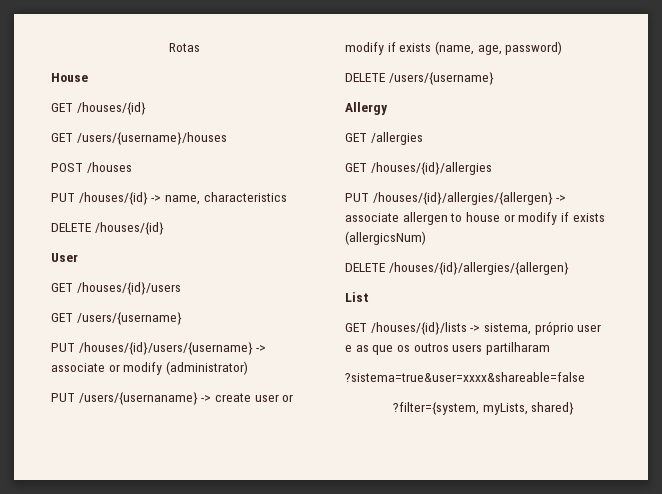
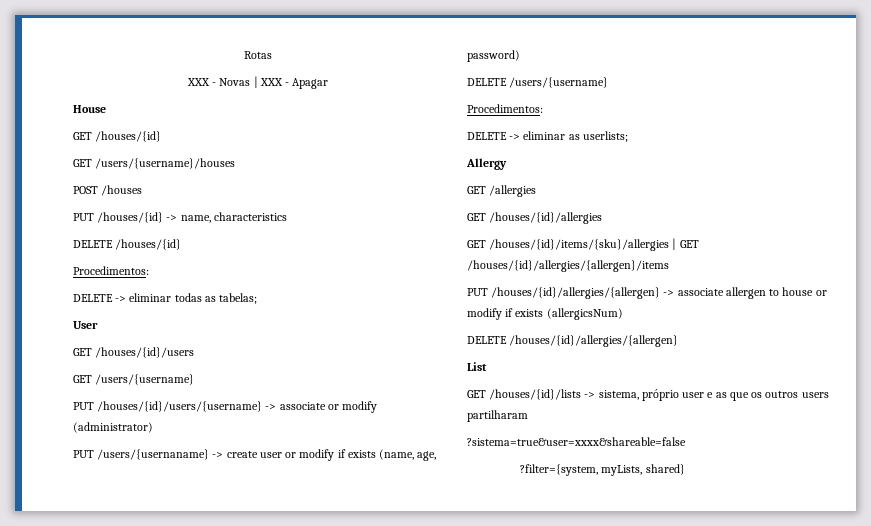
+ XXX - Novas | XXX - Apagar
  DELETE /houses/{id}
+ Procedimentos:
+ DELETE -> eliminar todas as tabelas;
  DELETE /users/{username}
+ Procedimentos:
+ DELETE -> eliminar as userlists;
+ GET /houses/{id}/items/{sku}/allergies | GET /houses/{id}/allergies/{allergen}/items

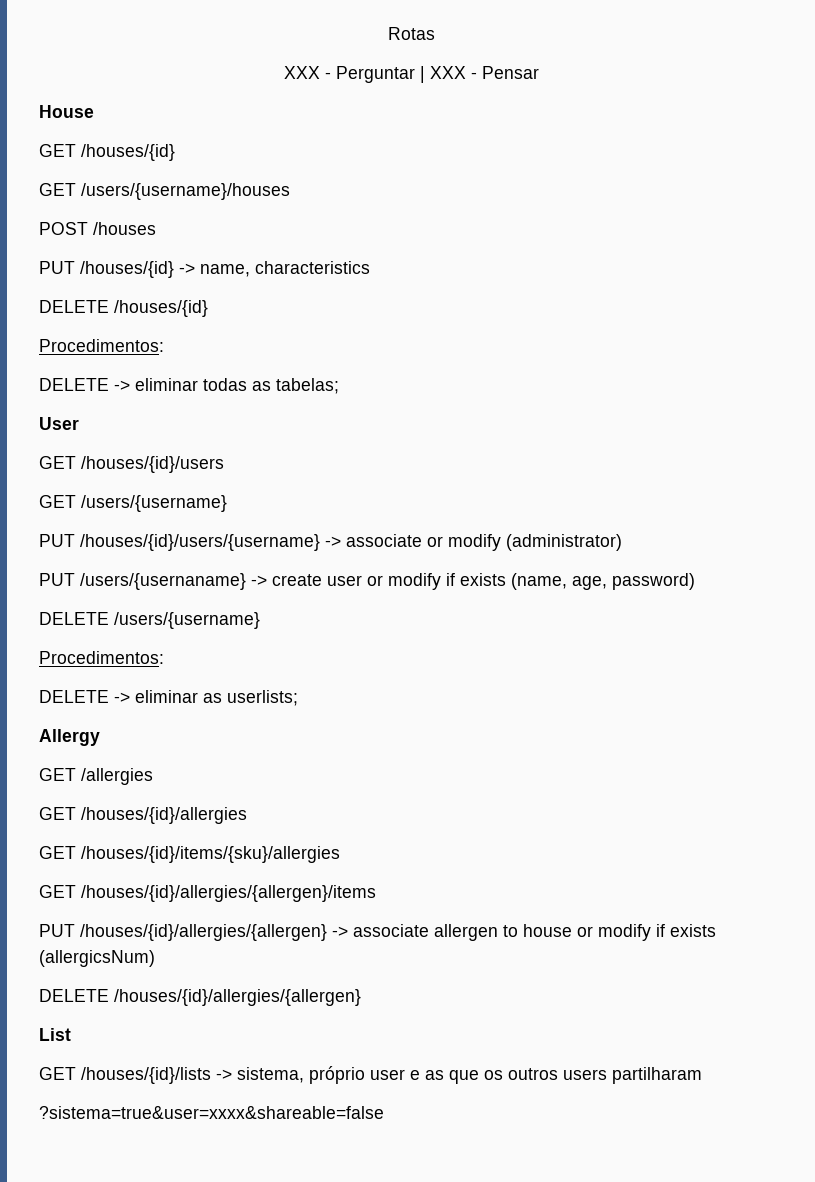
- XXX - Novas | XXX - Apagar
+ XXX - Perguntar | XXX - Pensar
- GET /houses/{id}/items/{sku}/allergies | GET /houses/{id}/allergies/{allergen}/items
+ GET /houses/{id}/items/{sku}/allergies
+ GET /houses/{id}/allergies/{allergen}/items
- ?filter={system, myLists, shared}

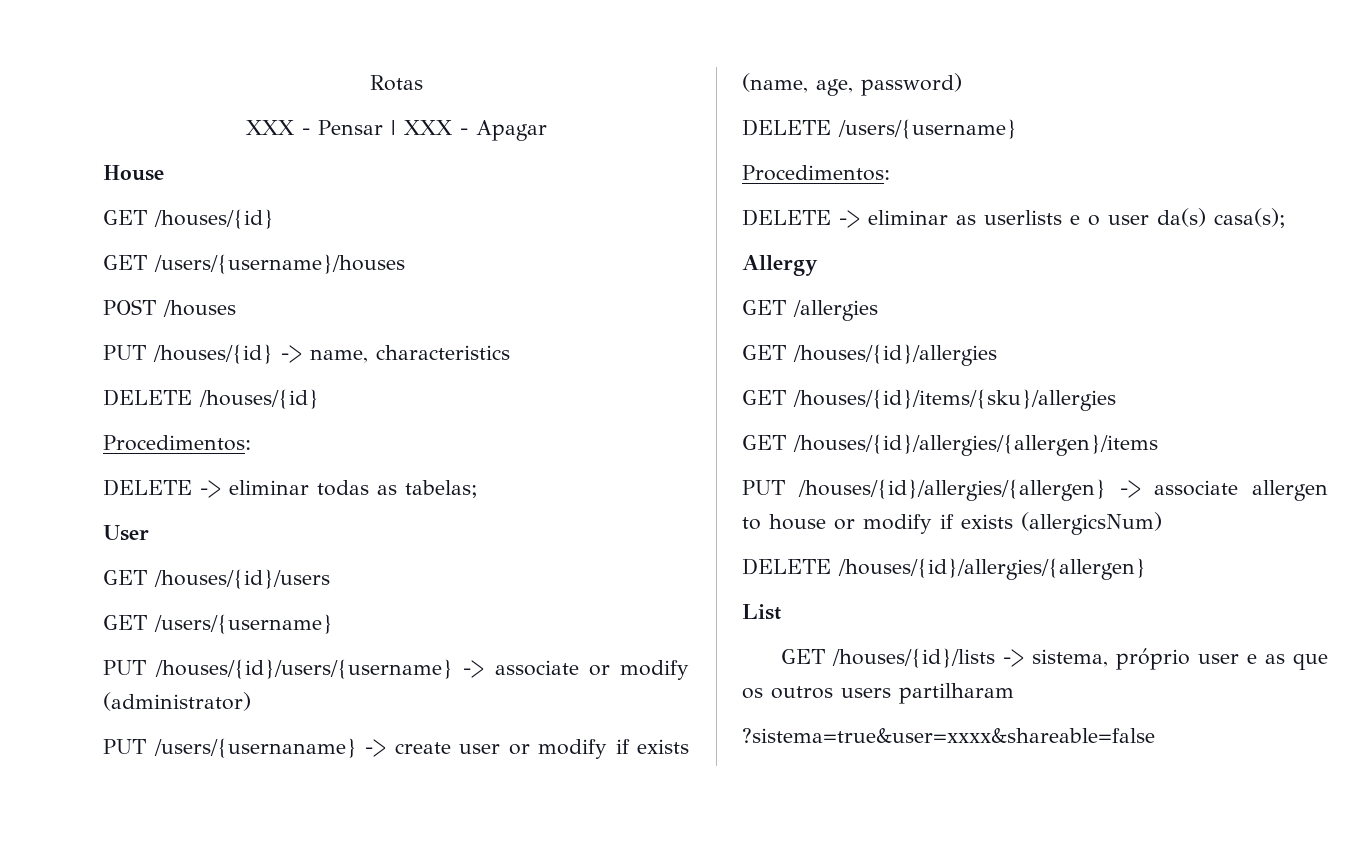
- XXX - Perguntar | XXX - Pensar
+ XXX - Pensar | XXX - Apagar
- DELETE -> eliminar as userlists;
+ DELETE -> eliminar as userlists e o user da(s) casa(s);

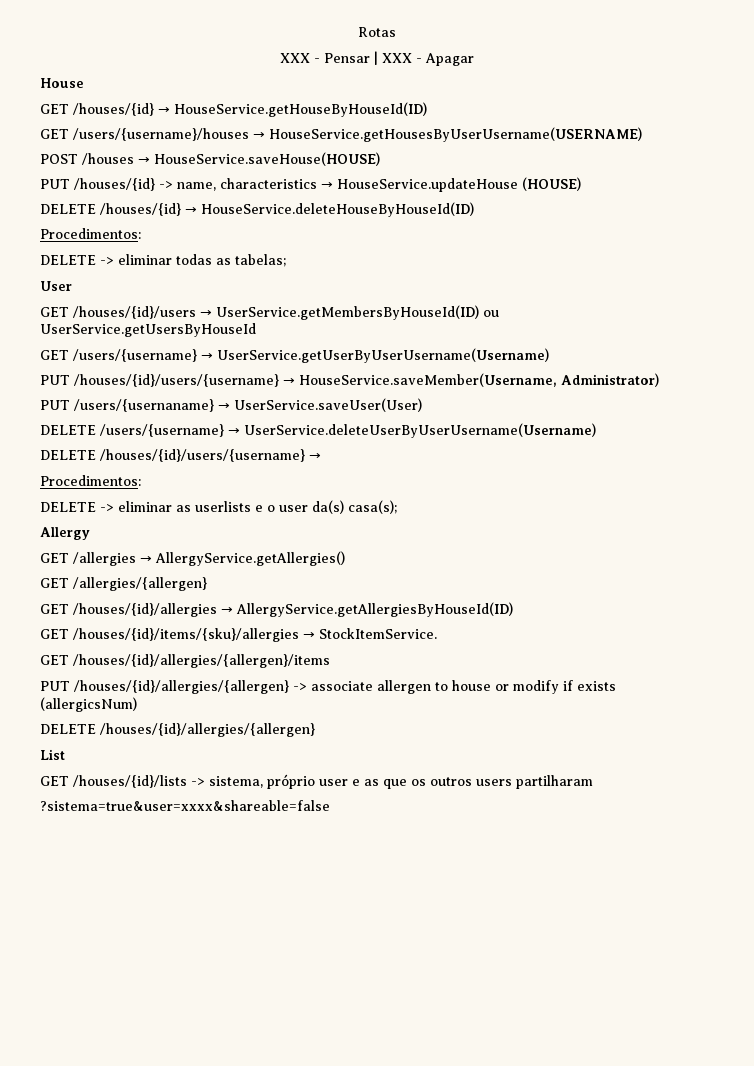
- GET /houses/{id}
+ GET /houses/{id} → HouseService.getHouseByHouseId(ID)
- GET /users/{username}/houses
+ GET /users/{username}/houses → HouseService.getHousesByUserUsername(USERNAME)
- POST /houses
+ POST /houses → HouseService.saveHouse(HOUSE)
- PUT /houses/{id} -> name, characteristics
+ PUT /houses/{id} -> name, characteristics → HouseService.updateHouse (HOUSE)
- DELETE /houses/{id}
+ DELETE /houses/{id} → HouseService.deleteHouseByHouseId(ID)
- GET /houses/{id}/users
+ GET /houses/{id}/users → UserService.getMembersByHouseId(ID) ou UserService.getUsersByHouseId
- GET /users/{username}
+ GET /users/{username} → UserService.getUserByUserUsername(Username)
- PUT /houses/{id}/users/{username} -> associate or modify (administrator)
- PUT /users/{usernaname} -> create user or modify if exists (name, age, password)
- DELETE /users/{username}
+ PUT /houses/{id}/users/{username} → HouseService.saveMember(Username, Administrator)
+ PUT /users/{usernaname} → UserService.saveUser(User)
+ DELETE /users/{username} → UserService.deleteUserByUserUsername(Username)
+ DELETE /houses/{id}/users/{username} →
- GET /allergies
+ GET /allergies → AllergyService.getAllergies()
+ GET /allergies/{allergen}
- GET /houses/{id}/allergies
+ GET /houses/{id}/allergies → AllergyService.getAllergiesByHouseId(ID)
- GET /houses/{id}/items/{sku}/allergies
+ GET /houses/{id}/items/{sku}/allergies → StockItemService.

